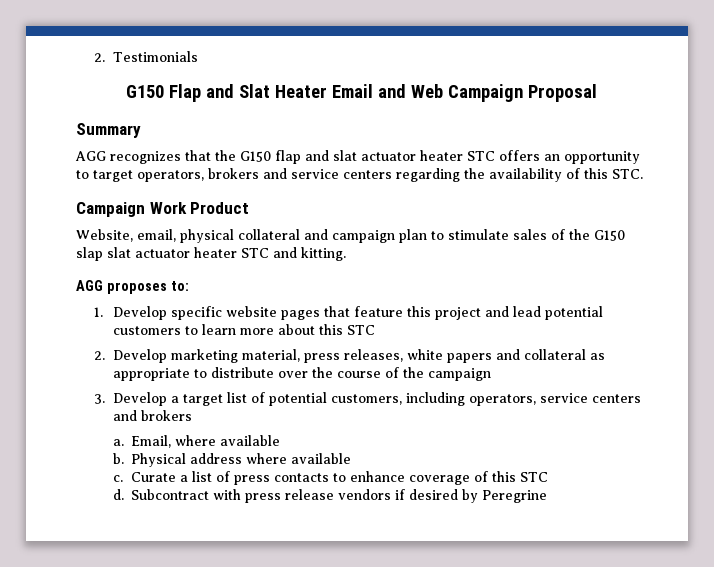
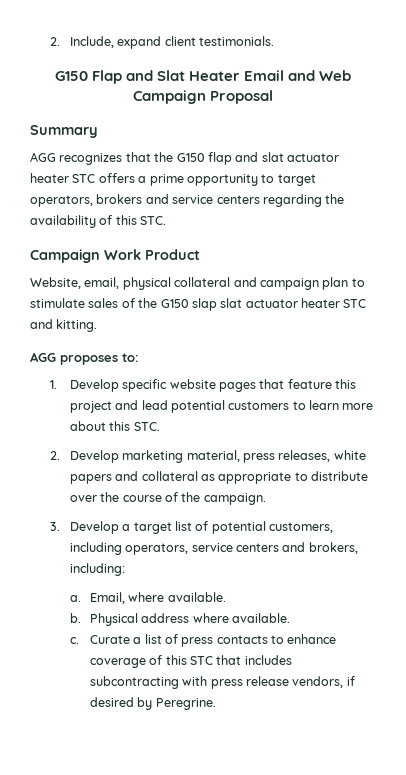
- 2. Testimonials
+ 2. Include, expand client testimonials.
- AGG recognizes that the G150 flap and slat actuator heater STC offers an opportunity to target operators, brokers and service centers regarding the availability of this STC.
+ AGG recognizes that the G150 flap and slat actuator heater STC offers a prime opportunity to target operators, brokers and service centers regarding the availability of this STC.
- 1. Develop specific website pages that feature this project and lead potential customers to learn more about this STC
+ 1. Develop specific website pages that feature this project and lead potential customers to learn more about this STC.
- 2. Develop marketing material, press releases, white papers and collateral as appropriate to distribute over the course of the campaign
+ 2. Develop marketing material, press releases, white papers and collateral as appropriate to distribute over the course of the campaign.
- 3. Develop a target list of potential customers, including operators, service centers and brokers
+ 3. Develop a target list of potential customers, including operators, service centers and brokers, including:
- Email, where available
+ Email, where available.
- Physical address where available
+ Physical address where available.
- Curate a list of press contacts to enhance coverage of this STC
- d. Subcontract with press release vendors if desired by Peregrine
+ Curate a list of press contacts to enhance coverage of this STC that includes subcontracting with press release vendors, if desired by Peregrine.

